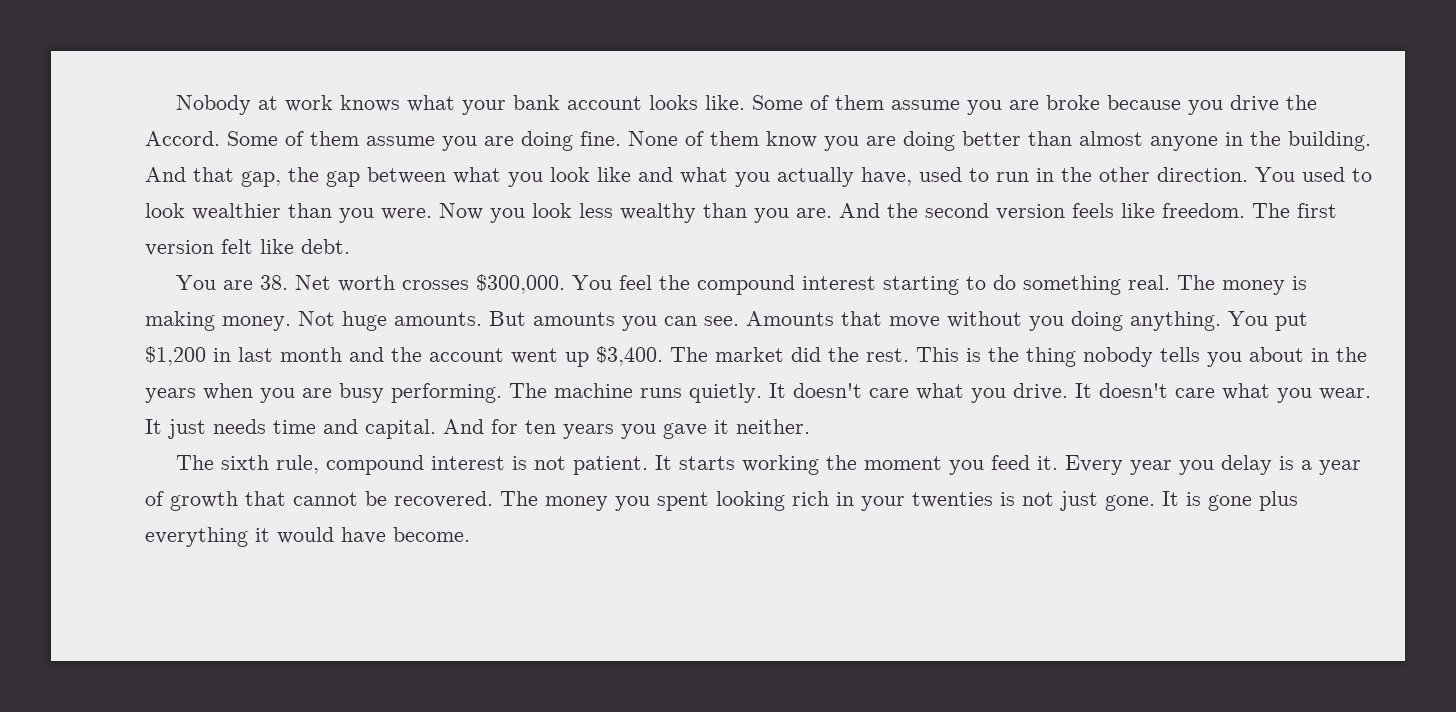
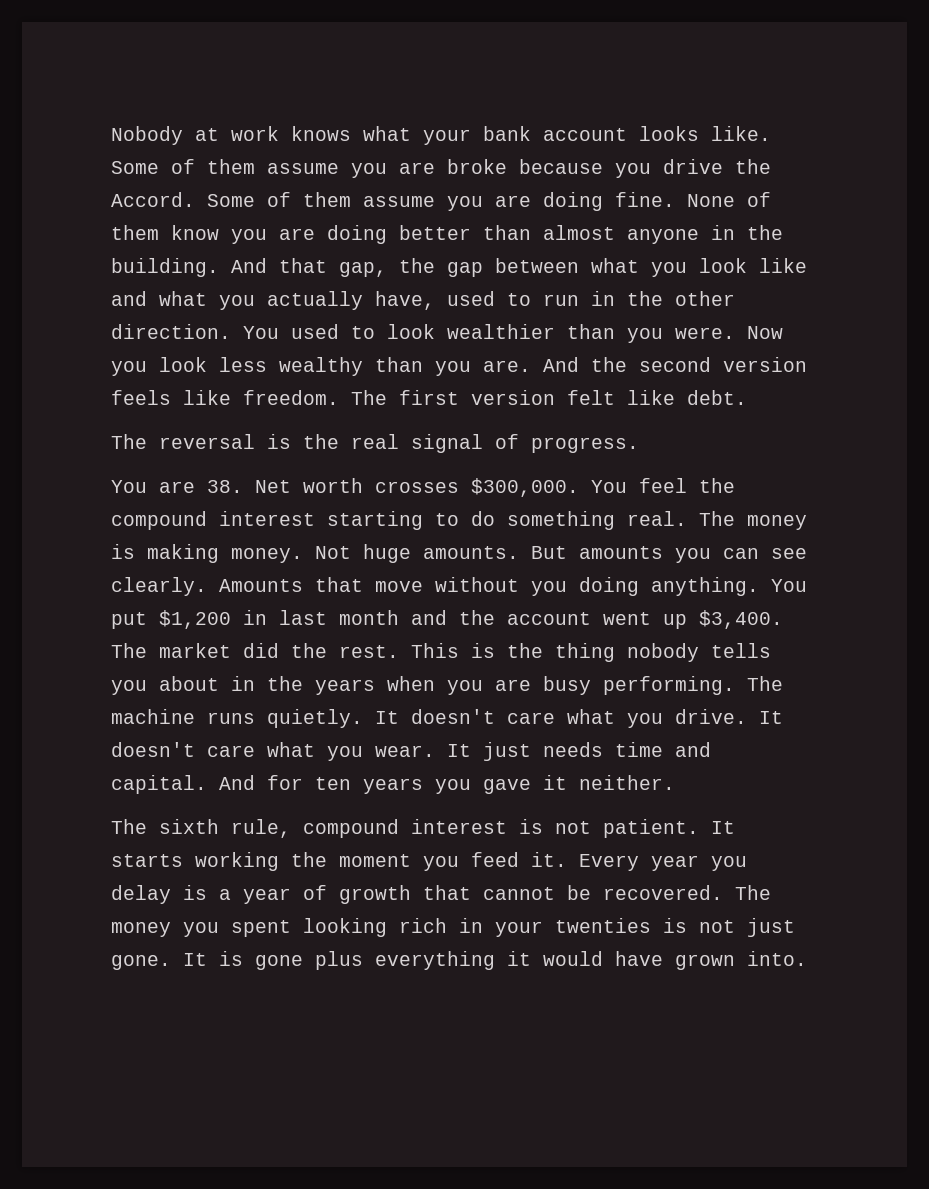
+ The reversal is the real signal of progress.
- But amounts you can see.
+ But amounts you can see clearly.
- It is gone plus everything it would have become.
+ It is gone plus everything it would have grown into.

